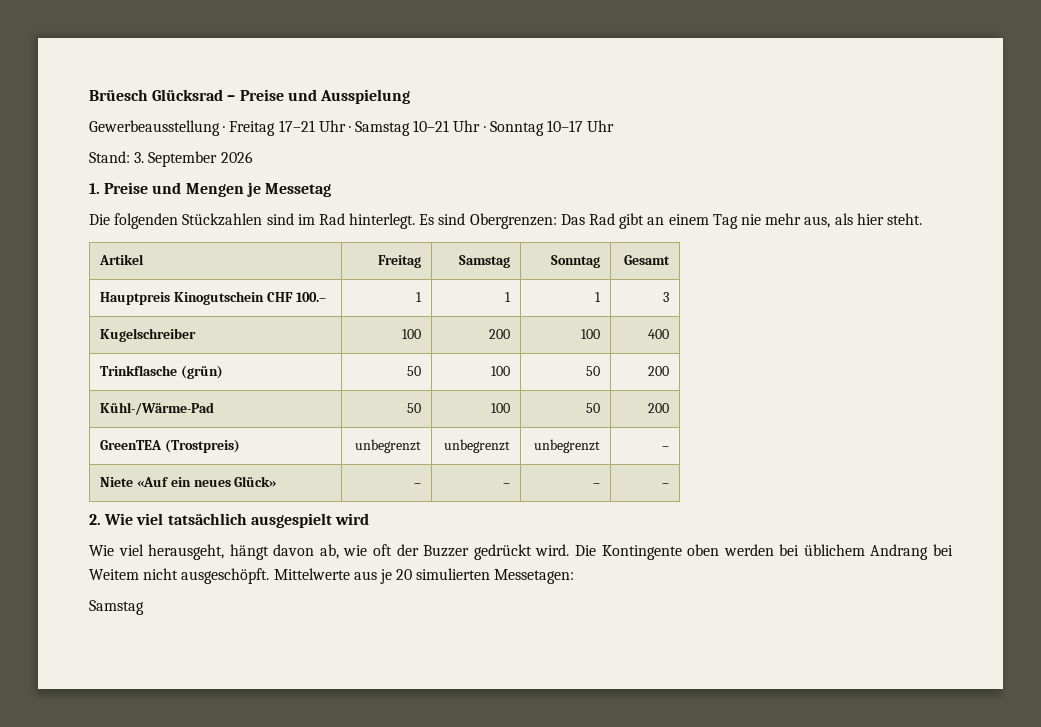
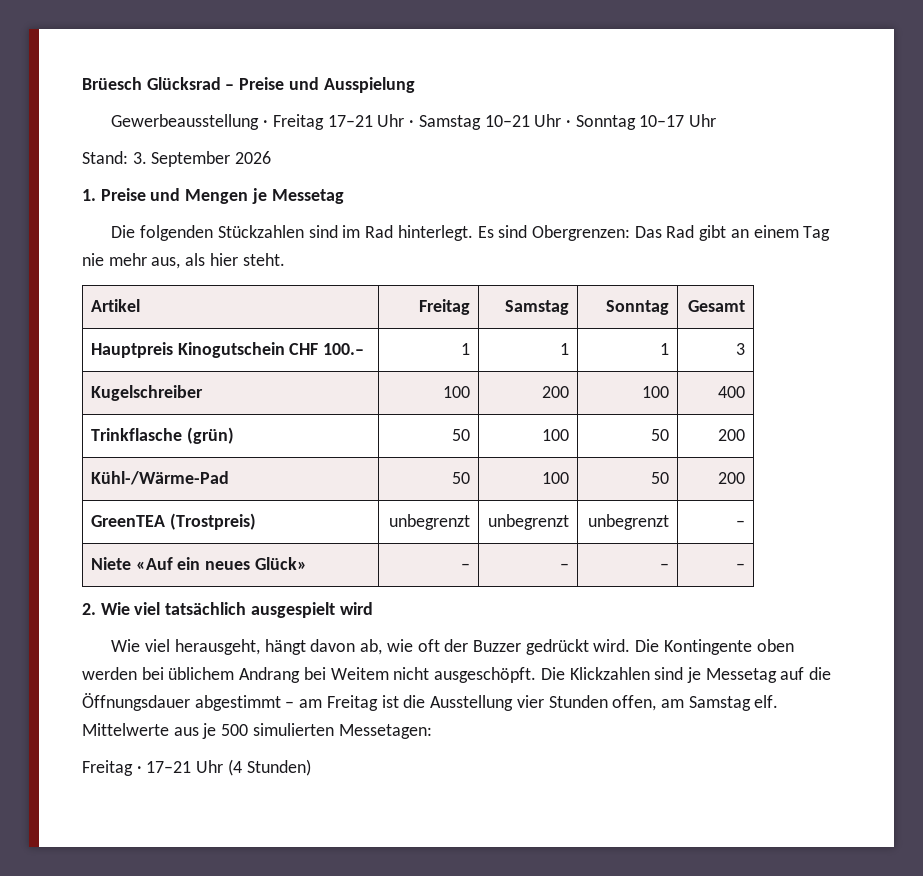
+ Die Klickzahlen sind je Messetag auf die Öffnungsdauer abgestimmt – am Freitag ist die Ausstellung vier Stunden offen, am Samstag elf.
- Mittelwerte aus je 20 simulierten Messetagen:
- Samstag
+ Mittelwerte aus je 500 simulierten Messetagen:
+ Freitag · 17–21 Uhr (4 Stunden)

